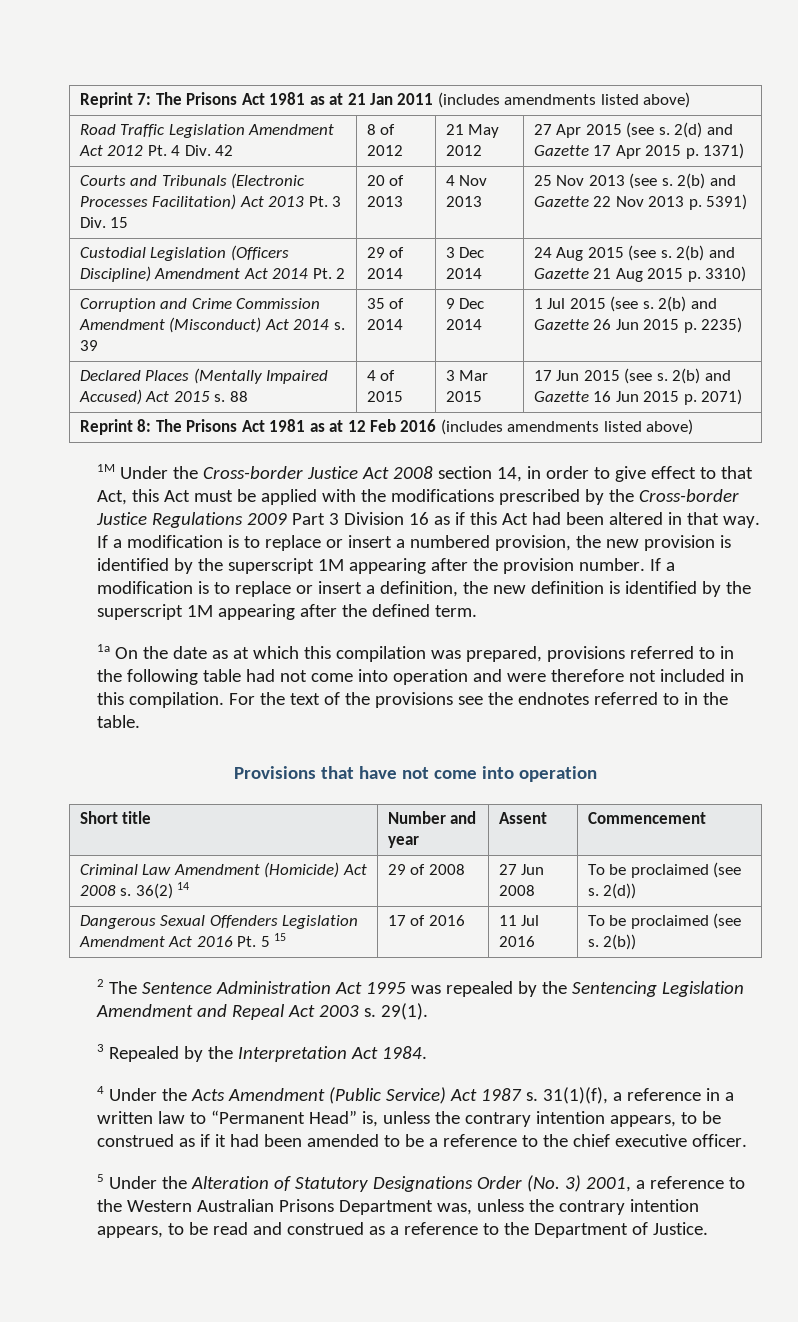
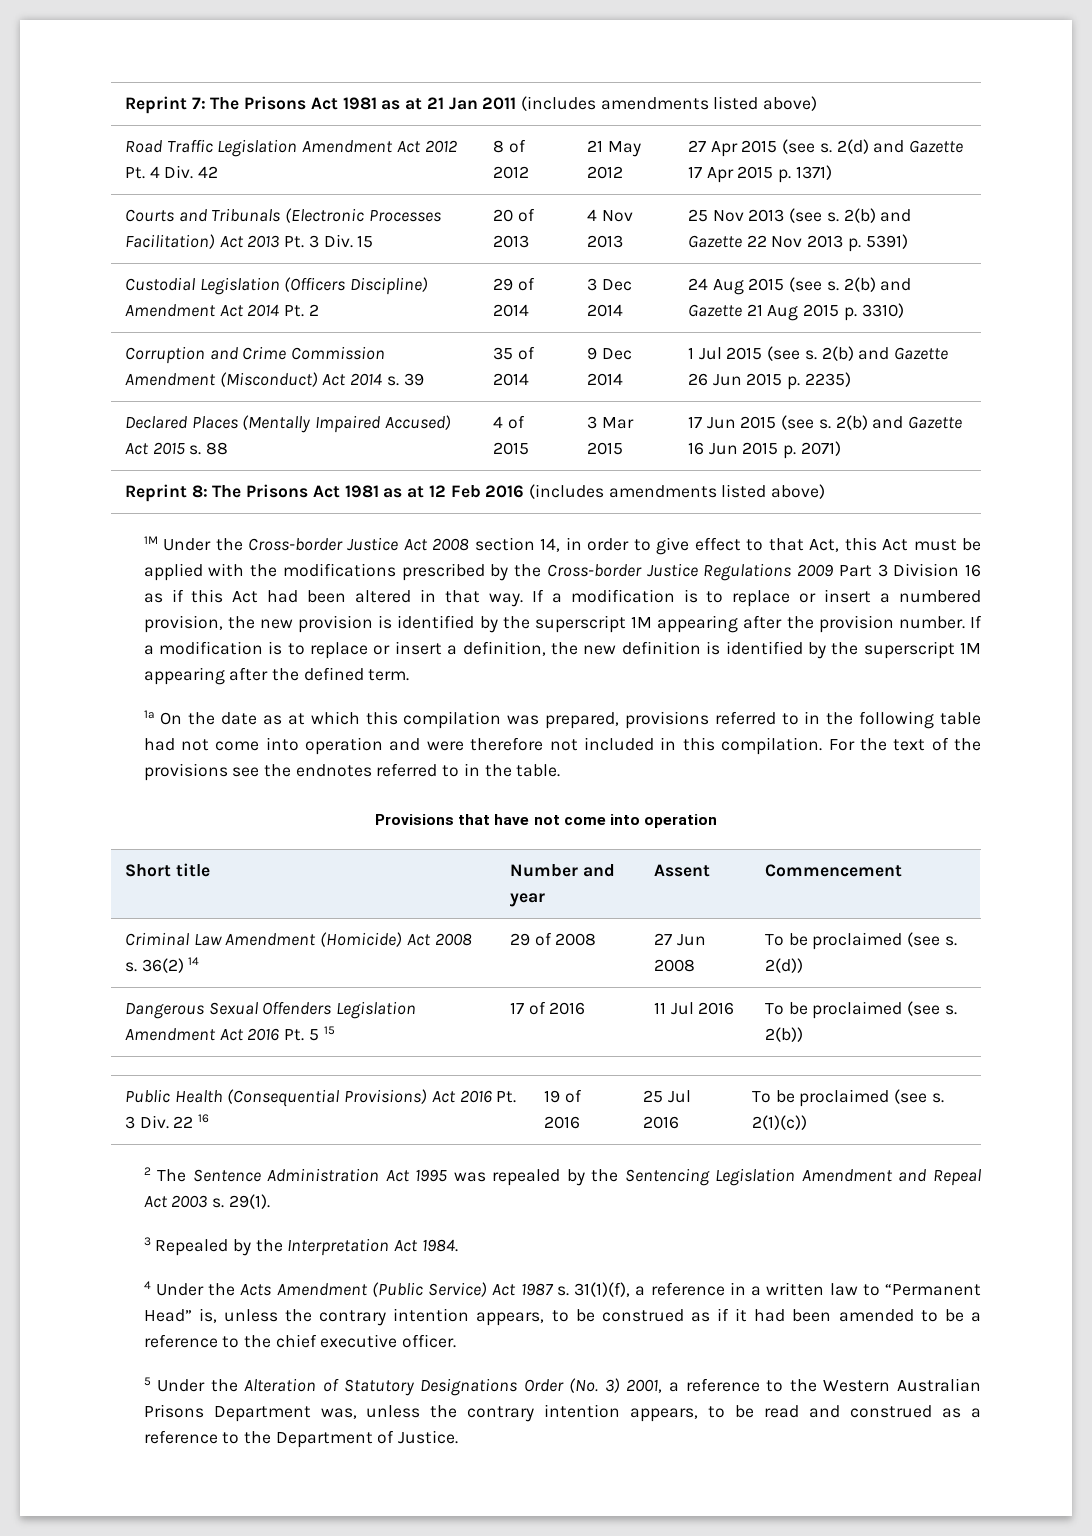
+ Public Health (Consequential Provisions) Act 2016 Pt. 3 Div. 22 16 | 19 of 2016 | 25 Jul 2016 | To be proclaimed (see s. 2(1)(c))

